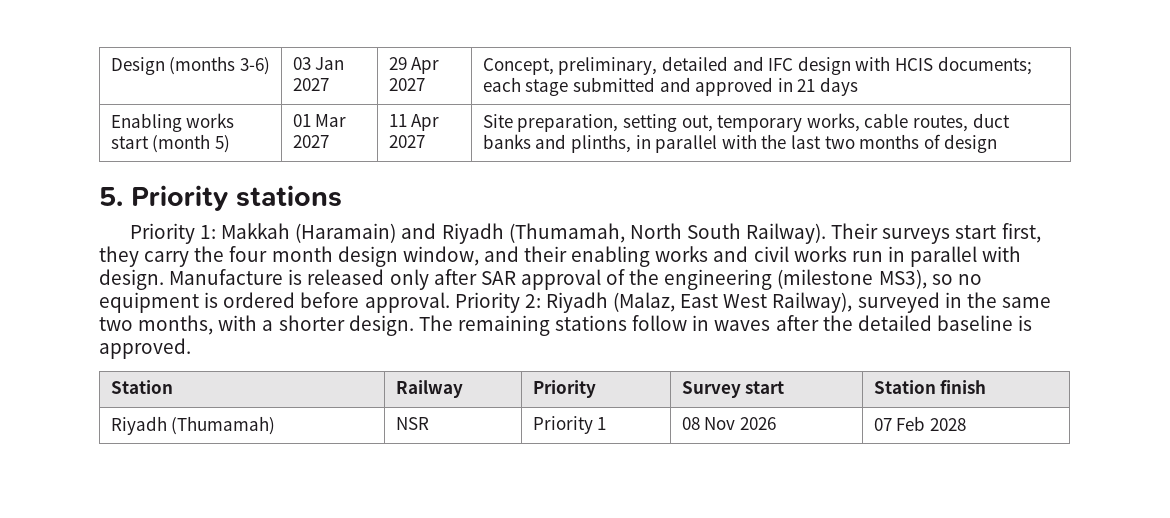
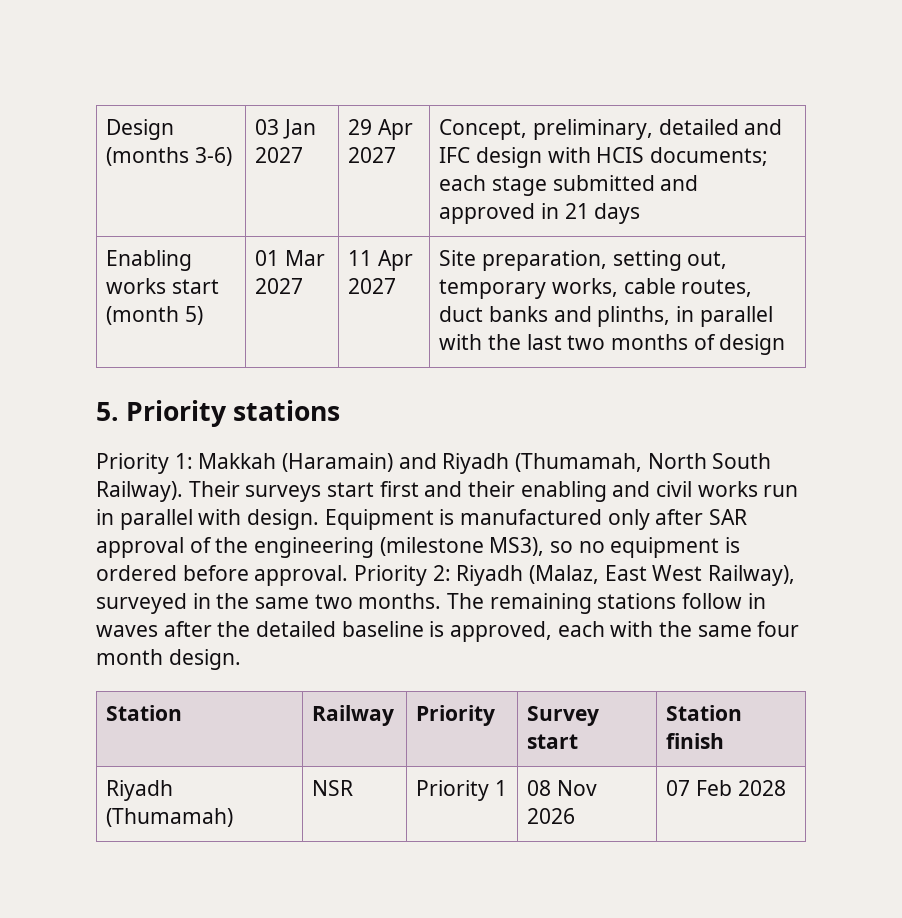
- Their surveys start first, they carry the four month design window, and their enabling works and civil works run in parallel with design.
+ Their surveys start first and their enabling and civil works run in parallel with design.
- Manufacture is released only after SAR approval of the engineering (milestone MS3), so no equipment is ordered before approval.
+ Equipment is manufactured only after SAR approval of the engineering (milestone MS3), so no equipment is ordered before approval.
- Priority 2: Riyadh (Malaz, East West Railway), surveyed in the same two months, with a shorter design.
+ Priority 2: Riyadh (Malaz, East West Railway), surveyed in the same two months.
- The remaining stations follow in waves after the detailed baseline is approved.
+ The remaining stations follow in waves after the detailed baseline is approved, each with the same four month design.

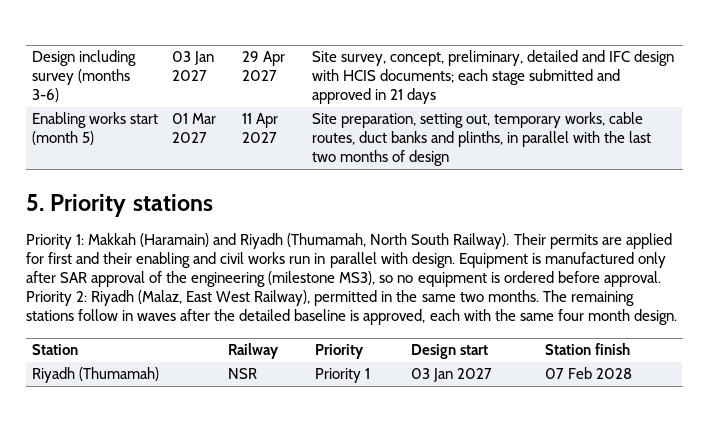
- Design (months 3-6) | 03 Jan 2027 | 29 Apr 2027 | Concept, preliminary, detailed and IFC design with HCIS documents; each stage submitted and approved in 21 days
+ Design including survey (months 3-6) | 03 Jan 2027 | 29 Apr 2027 | Site survey, concept, preliminary, detailed and IFC design with HCIS documents; each stage submitted and approved in 21 days
- Their surveys start first and their enabling and civil works run in parallel with design.
+ Their permits are applied for first and their enabling and civil works run in parallel with design.
- Priority 2: Riyadh (Malaz, East West Railway), surveyed in the same two months.
+ Priority 2: Riyadh (Malaz, East West Railway), permitted in the same two months.
- Station | Railway | Priority | Survey start | Station finish
+ Station | Railway | Priority | Design start | Station finish
- Riyadh (Thumamah) | NSR | Priority 1 | 08 Nov 2026 | 07 Feb 2028
+ Riyadh (Thumamah) | NSR | Priority 1 | 03 Jan 2027 | 07 Feb 2028

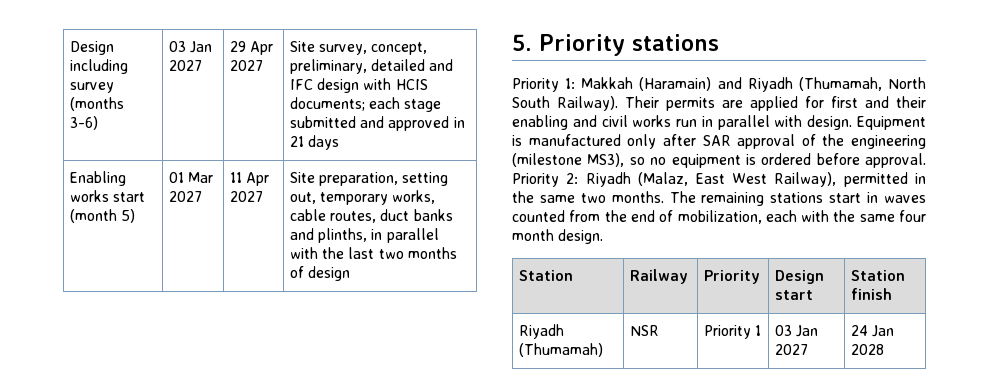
- The remaining stations follow in waves after the detailed baseline is approved, each with the same four month design.
+ The remaining stations start in waves counted from the end of mobilization, each with the same four month design.
- Riyadh (Thumamah) | NSR | Priority 1 | 03 Jan 2027 | 07 Feb 2028
+ Riyadh (Thumamah) | NSR | Priority 1 | 03 Jan 2027 | 24 Jan 2028

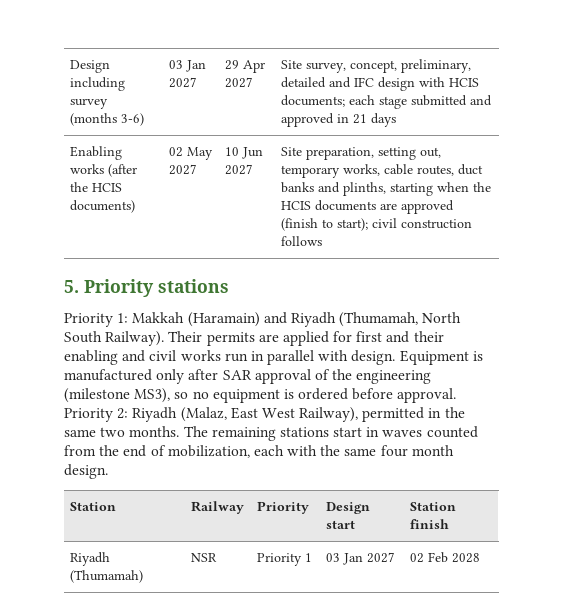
- Enabling works start (month 5) | 01 Mar 2027 | 11 Apr 2027 | Site preparation, setting out, temporary works, cable routes, duct banks and plinths, in parallel with the last two months of design
+ Enabling works (after the HCIS documents) | 02 May 2027 | 10 Jun 2027 | Site preparation, setting out, temporary works, cable routes, duct banks and plinths, starting when the HCIS documents are approved (finish to start); civil construction follows
- Riyadh (Thumamah) | NSR | Priority 1 | 03 Jan 2027 | 24 Jan 2028
+ Riyadh (Thumamah) | NSR | Priority 1 | 03 Jan 2027 | 02 Feb 2028

